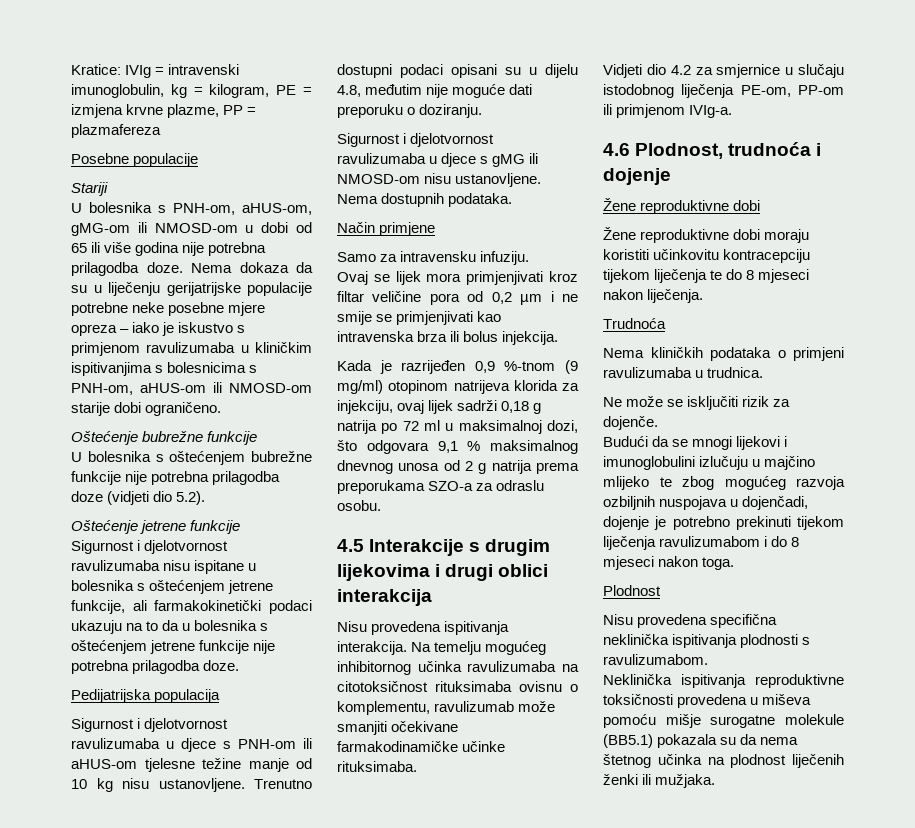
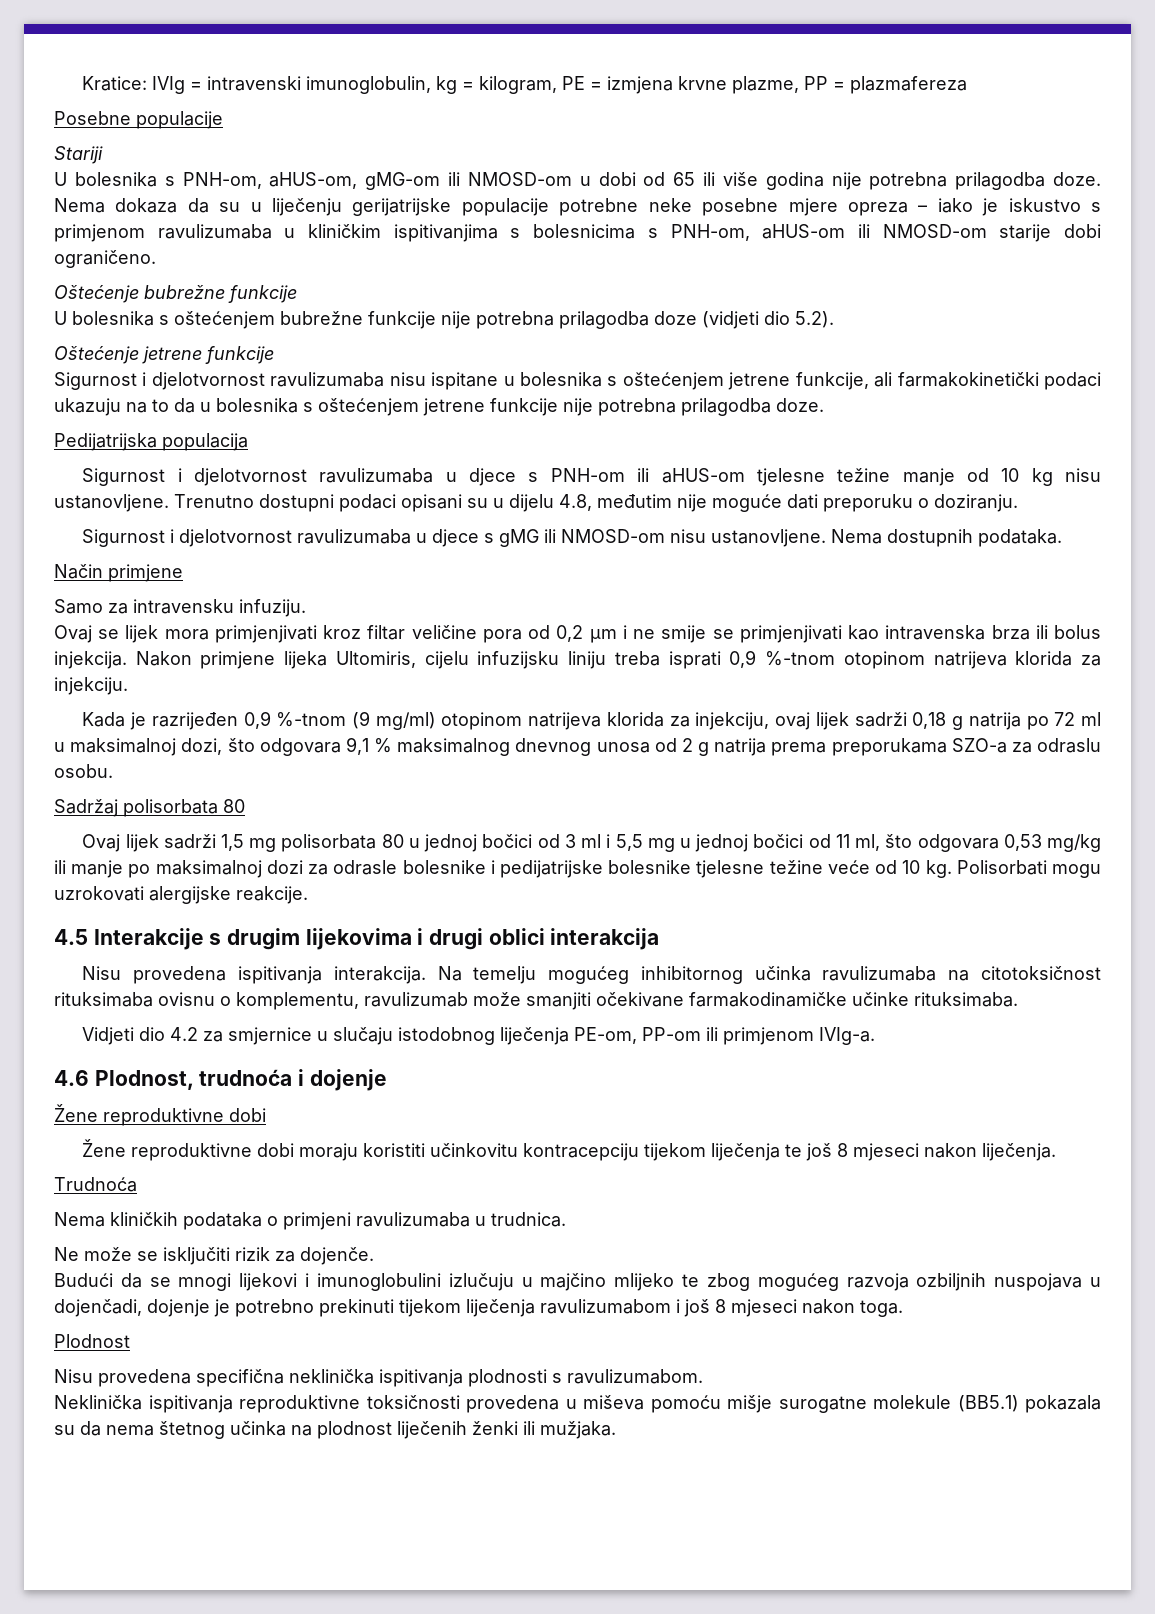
+ Nakon primjene lijeka Ultomiris, cijelu infuzijsku liniju treba isprati 0,9 %-tnom otopinom natrijeva klorida za injekciju.
+ Sadržaj polisorbata 80
+ Ovaj lijek sadrži 1,5 mg polisorbata 80 u jednoj bočici od 3 ml i 5,5 mg u jednoj bočici od 11 ml, što odgovara 0,53 mg/kg ili manje po maksimalnoj dozi za odrasle bolesnike i pedijatrijske bolesnike tjelesne težine veće od 10 kg. Polisorbati mogu uzrokovati alergijske reakcije.
- Žene reproduktivne dobi moraju koristiti učinkovitu kontracepciju tijekom liječenja te do 8 mjeseci nakon liječenja.
+ Žene reproduktivne dobi moraju koristiti učinkovitu kontracepciju tijekom liječenja te još 8 mjeseci nakon liječenja.
- Budući da se mnogi lijekovi i imunoglobulini izlučuju u majčino mlijeko te zbog mogućeg razvoja ozbiljnih nuspojava u dojenčadi, dojenje je potrebno prekinuti tijekom liječenja ravulizumabom i do 8 mjeseci nakon toga.
+ Budući da se mnogi lijekovi i imunoglobulini izlučuju u majčino mlijeko te zbog mogućeg razvoja ozbiljnih nuspojava u dojenčadi, dojenje je potrebno prekinuti tijekom liječenja ravulizumabom i još 8 mjeseci nakon toga.

